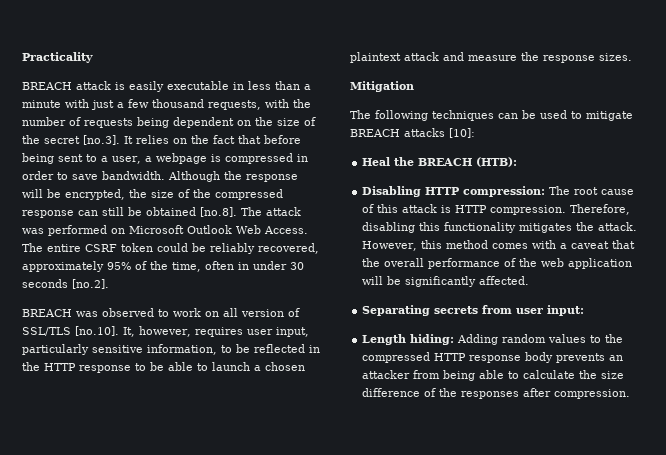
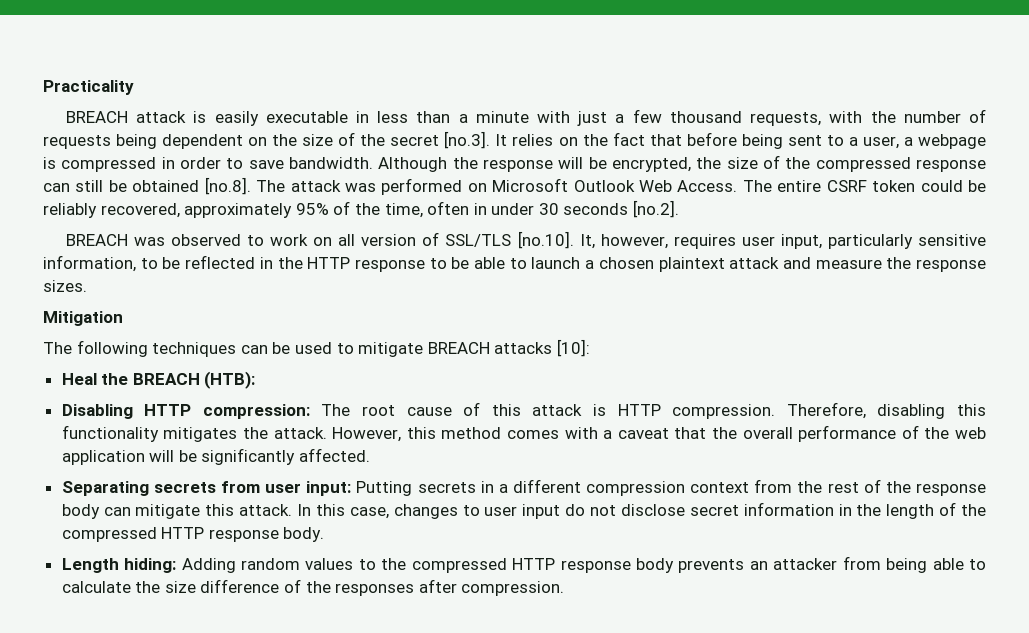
- Separating secrets from user input:
+ Separating secrets from user input: Putting secrets in a different compression context from the rest of the response body can mitigate this attack. In this case, changes to user input do not disclose secret information in the length of the compressed HTTP response body.

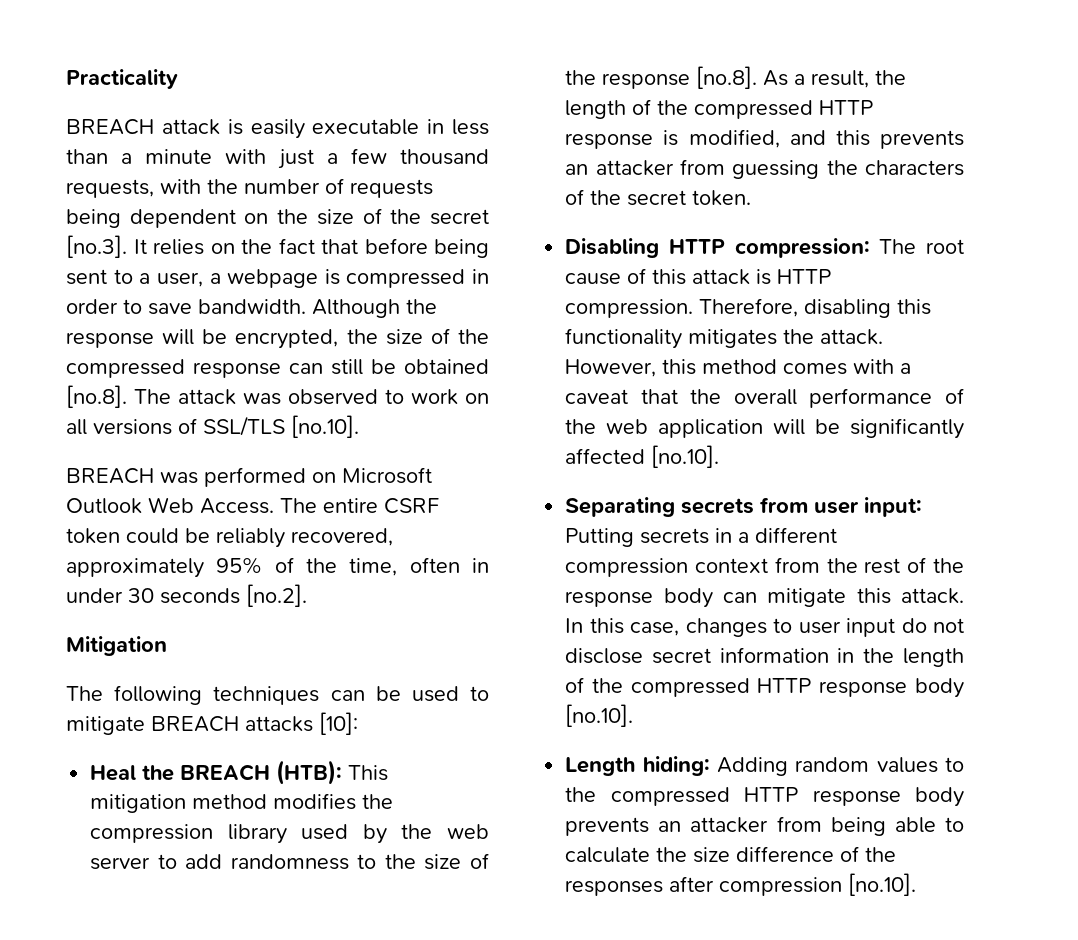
- Although the response will be encrypted, the size of the compressed response can still be obtained [no.8]. The attack was performed on Microsoft Outlook Web Access.
+ Although the response will be encrypted, the size of the compressed response can still be obtained [no.8]. The attack was observed to work on all versions of SSL/TLS [no.10].
+ BREACH was performed on Microsoft Outlook Web Access.
- BREACH was observed to work on all version of SSL/TLS [no.10]. It, however, requires user input, particularly sensitive information, to be reflected in the HTTP response to be able to launch a chosen plaintext attack and measure the response sizes.
- Heal the BREACH (HTB):
+ Heal the BREACH (HTB): This mitigation method modifies the compression library used by the web server to add randomness to the size of the response [no.8]. As a result, the length of the compressed HTTP response is modified, and this prevents an attacker from guessing the characters of the secret token.
- However, this method comes with a caveat that the overall performance of the web application will be significantly affected.
+ However, this method comes with a caveat that the overall performance of the web application will be significantly affected [no.10].
- In this case, changes to user input do not disclose secret information in the length of the compressed HTTP response body.
+ In this case, changes to user input do not disclose secret information in the length of the compressed HTTP response body [no.10].
- Length hiding: Adding random values to the compressed HTTP response body prevents an attacker from being able to calculate the size difference of the responses after compression.
+ Length hiding: Adding random values to the compressed HTTP response body prevents an attacker from being able to calculate the size difference of the responses after compression [no.10].

